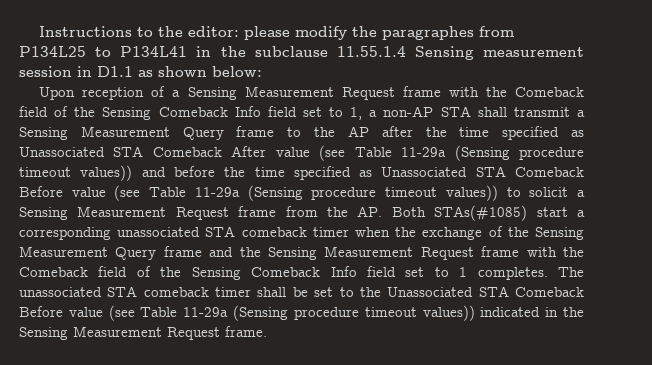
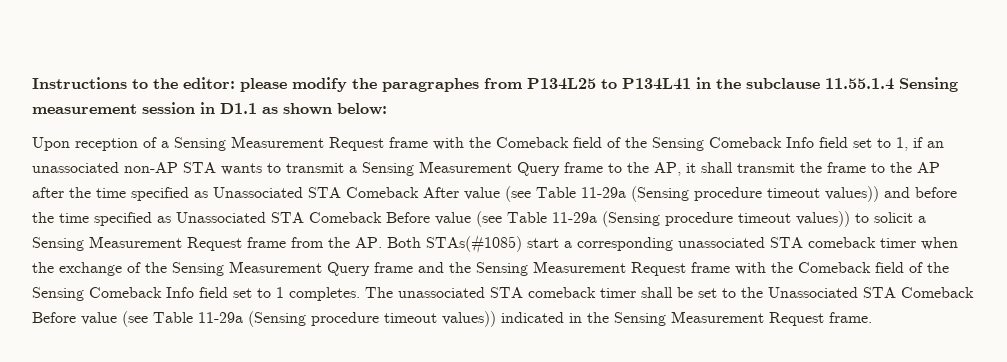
- Upon reception of a Sensing Measurement Request frame with the Comeback field of the Sensing Comeback Info field set to 1, a non-AP STA shall transmit a Sensing Measurement Query frame to the AP after the time specified as Unassociated STA Comeback After value (see Table 11-29a (Sensing procedure timeout values)) and before the time specified as Unassociated STA Comeback Before value (see Table 11-29a (Sensing procedure timeout values)) to solicit a Sensing Measurement Request frame from the AP. Both STAs(#1085) start a corresponding unassociated STA comeback timer when the exchange of the Sensing Measurement Query frame and the Sensing Measurement Request frame with the Comeback field of the Sensing Comeback Info field set to 1 completes.
+ Upon reception of a Sensing Measurement Request frame with the Comeback field of the Sensing Comeback Info field set to 1, if an unassociated non-AP STA wants to transmit a Sensing Measurement Query frame to the AP, it shall transmit the frame to the AP after the time specified as Unassociated STA Comeback After value (see Table 11-29a (Sensing procedure timeout values)) and before the time specified as Unassociated STA Comeback Before value (see Table 11-29a (Sensing procedure timeout values)) to solicit a Sensing Measurement Request frame from the AP. Both STAs(#1085) start a corresponding unassociated STA comeback timer when the exchange of the Sensing Measurement Query frame and the Sensing Measurement Request frame with the Comeback field of the Sensing Comeback Info field set to 1 completes.

